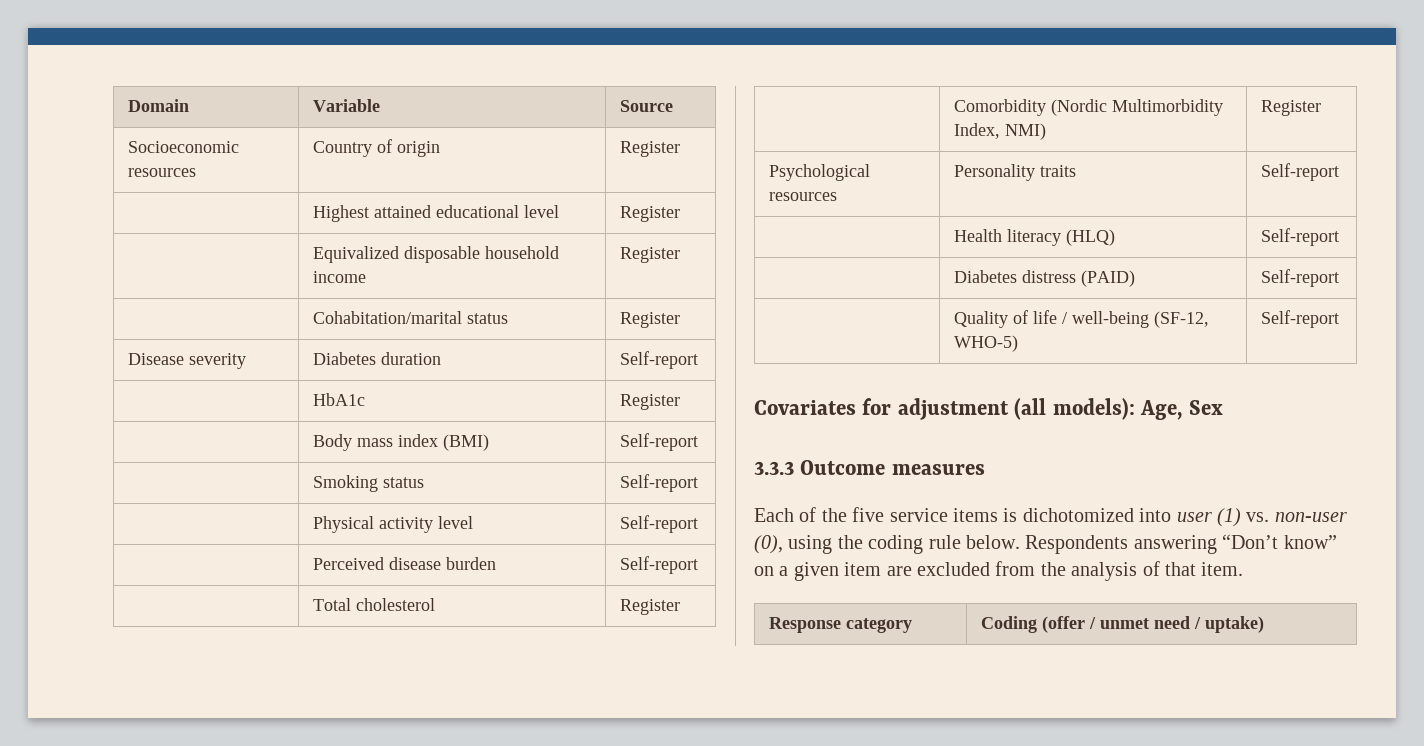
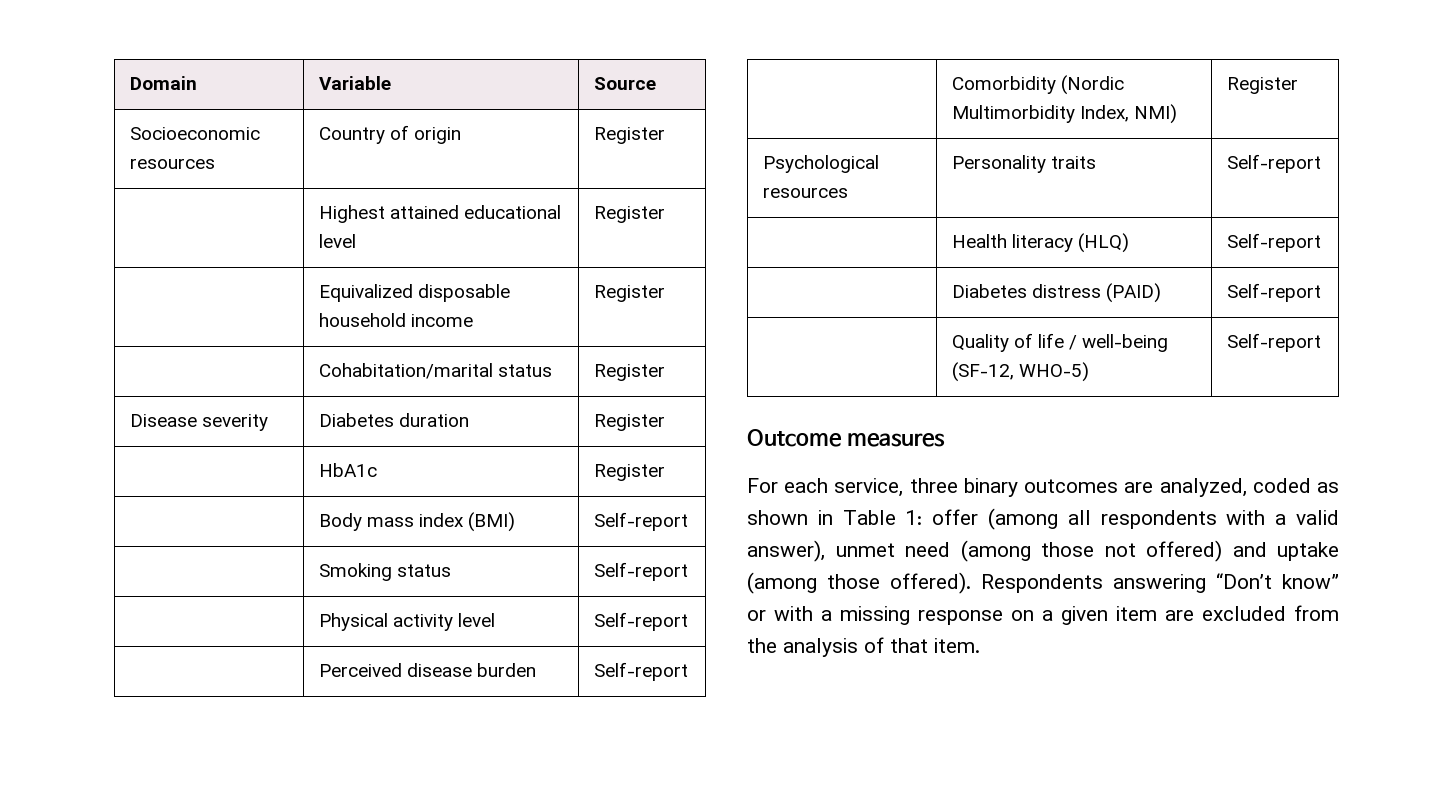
- Disease severity | Diabetes duration | Self-report
+ Disease severity | Diabetes duration | Register
- | Total cholesterol | Register
- Covariates for adjustment (all models): Age, Sex
- 3.3.3 Outcome measures
- Each of the five service items is dichotomized into user (1) vs. non-user (0), using the coding rule below. Respondents answering “Don’t know” on a given item are excluded from the analysis of that item.
+ Outcome measures
+ For each service, three binary outcomes are analyzed, coded as shown in Table 1: offer (among all respondents with a valid answer), unmet need (among those not offered) and uptake (among those offered). Respondents answering “Don’t know” or with a missing response on a given item are excluded from the analysis of that item.
- Response category | Coding (offer / unmet need / uptake)

